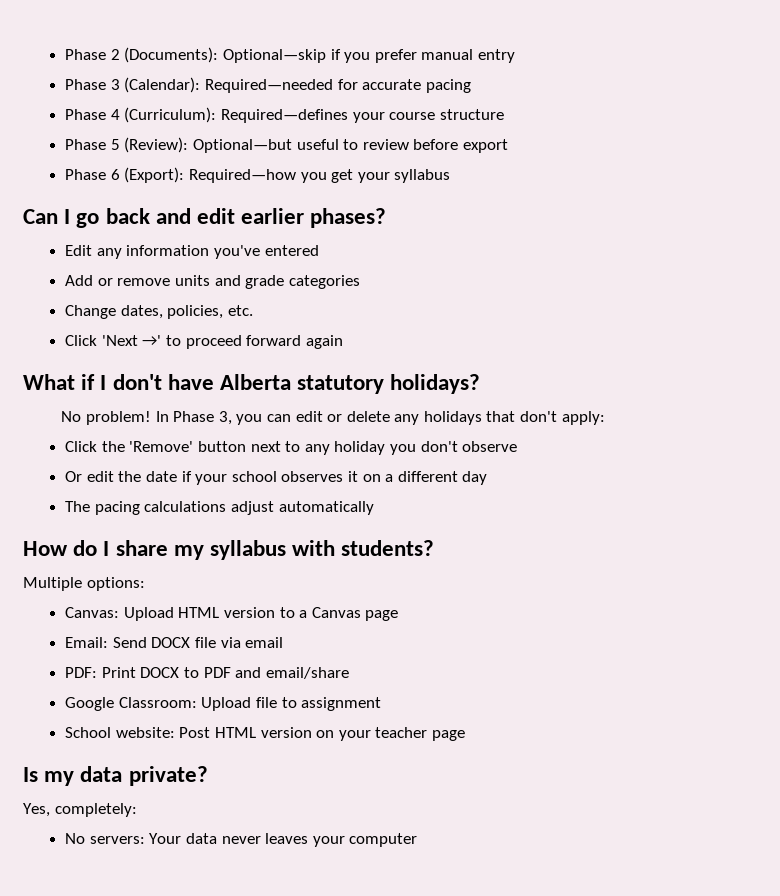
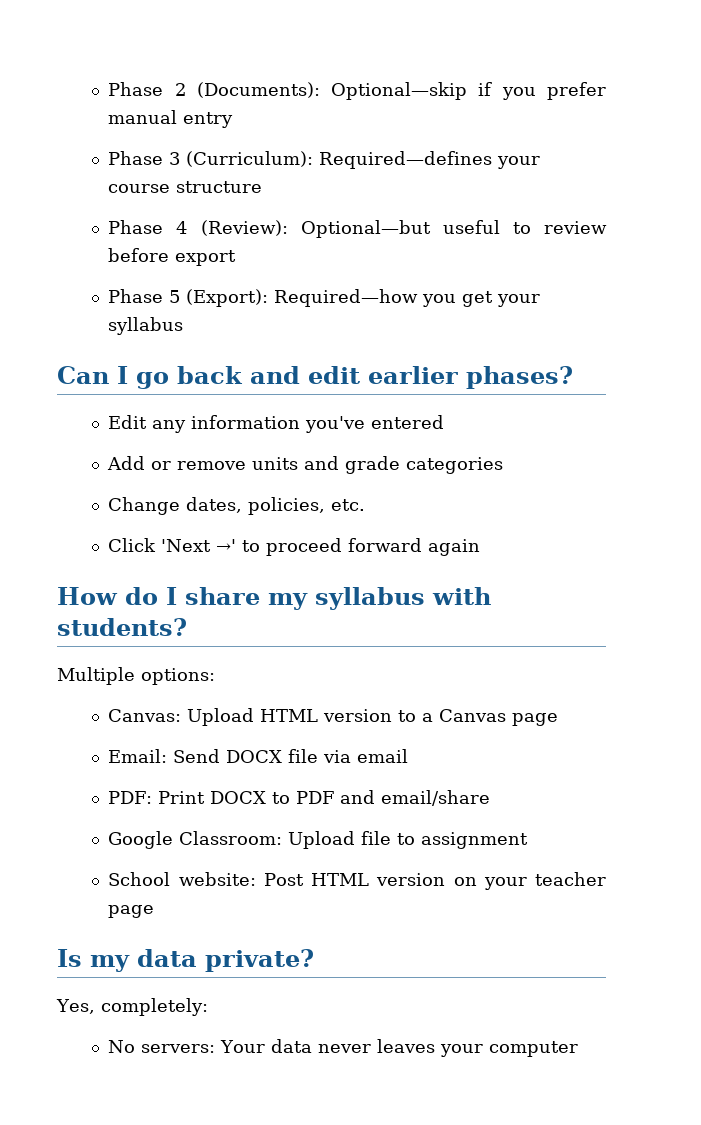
- Phase 3 (Calendar): Required—needed for accurate pacing
- Phase 4 (Curriculum): Required—defines your course structure
+ Phase 3 (Curriculum): Required—defines your course structure
- Phase 5 (Review): Optional—but useful to review before export
+ Phase 4 (Review): Optional—but useful to review before export
- Phase 6 (Export): Required—how you get your syllabus
+ Phase 5 (Export): Required—how you get your syllabus
- What if I don't have Alberta statutory holidays?
- No problem! In Phase 3, you can edit or delete any holidays that don't apply:
- Click the 'Remove' button next to any holiday you don't observe
- Or edit the date if your school observes it on a different day
- The pacing calculations adjust automatically

